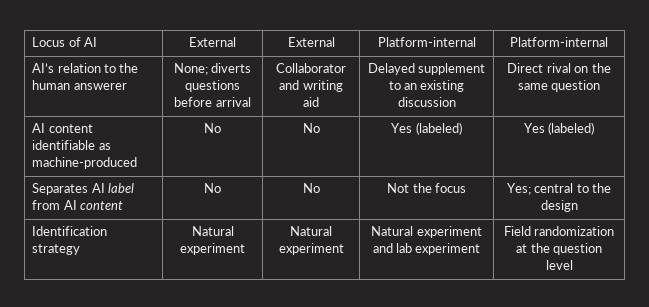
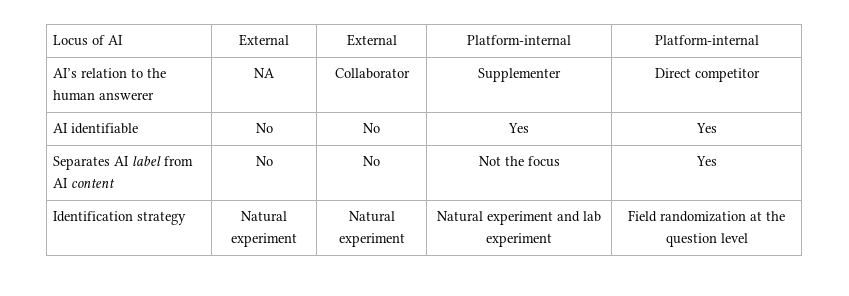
- AI’s relation to the human answerer | None; diverts questions before arrival | Collaborator and writing aid | Delayed supplement to an existing discussion | Direct rival on the same question
- AI content identifiable as machine-produced | No | No | Yes (labeled) | Yes (labeled)
+ AI’s relation to the human answerer | NA | Collaborator | Supplementer | Direct competitor
+ AI identifiable | No | No | Yes | Yes
- Separates AI label from AI content | No | No | Not the focus | Yes; central to the design
+ Separates AI label from AI content | No | No | Not the focus | Yes

